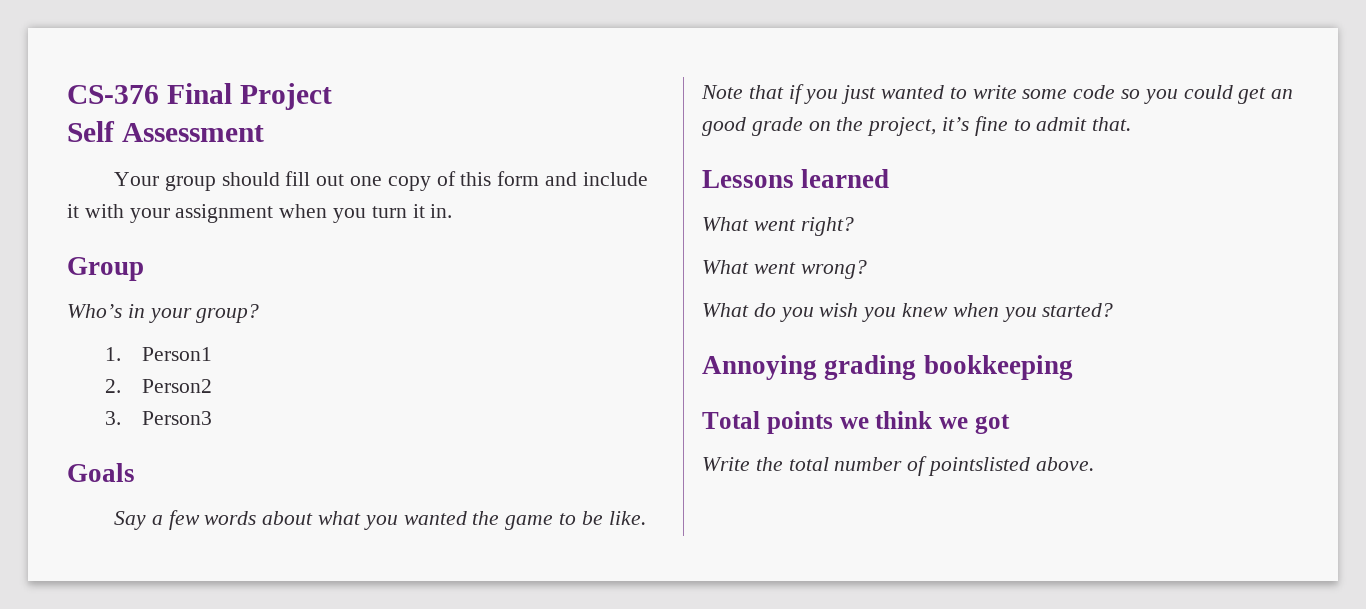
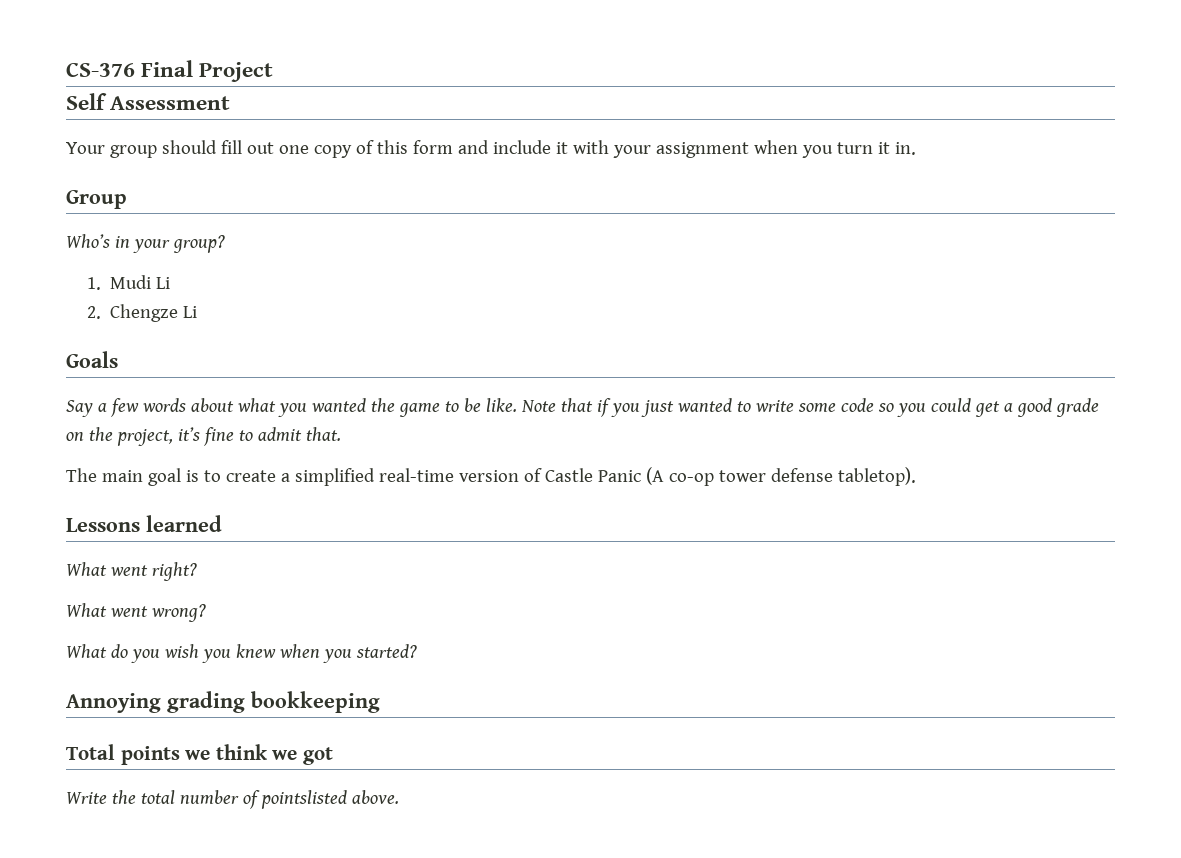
- 1. Person1
+ 1. Mudi Li
- 2. Person2
- 3. Person3
+ 2. Chengze Li
- Note that if you just wanted to write some code so you could get an good grade on the project, it’s fine to admit that.
+ Note that if you just wanted to write some code so you could get a good grade on the project, it’s fine to admit that.
+ The main goal is to create a simplified real-time version of Castle Panic (A co-op tower defense tabletop).

